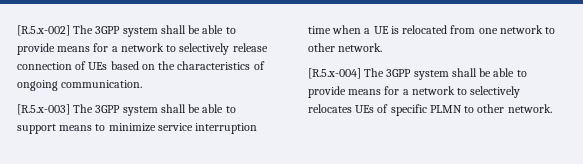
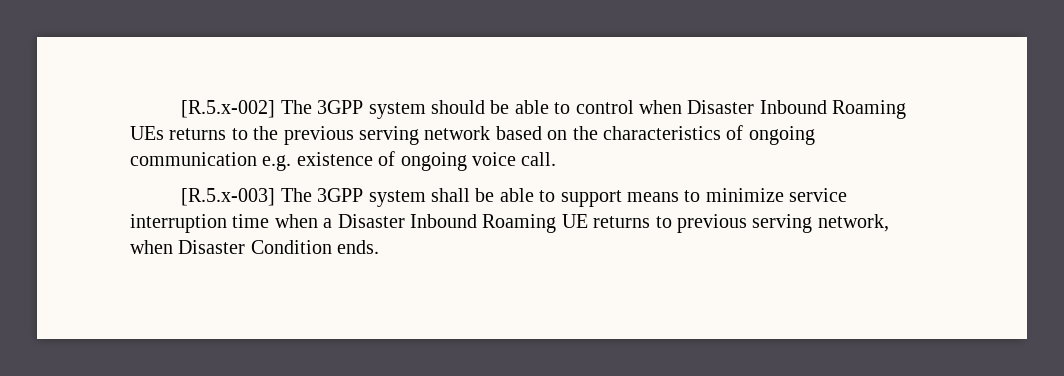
- [R.5.x-002] The 3GPP system shall be able to provide means for a network to selectively release connection of UEs based on the characteristics of ongoing communication.
+ [R.5.x-002] The 3GPP system should be able to control when Disaster Inbound Roaming UEs returns to the previous serving network based on the characteristics of ongoing communication e.g. existence of ongoing voice call.
- [R.5.x-003] The 3GPP system shall be able to support means to minimize service interruption time when a UE is relocated from one network to other network.
- [R.5.x-004] The 3GPP system shall be able to provide means for a network to selectively relocates UEs of specific PLMN to other network.
+ [R.5.x-003] The 3GPP system shall be able to support means to minimize service interruption time when a Disaster Inbound Roaming UE returns to previous serving network, when Disaster Condition ends.

